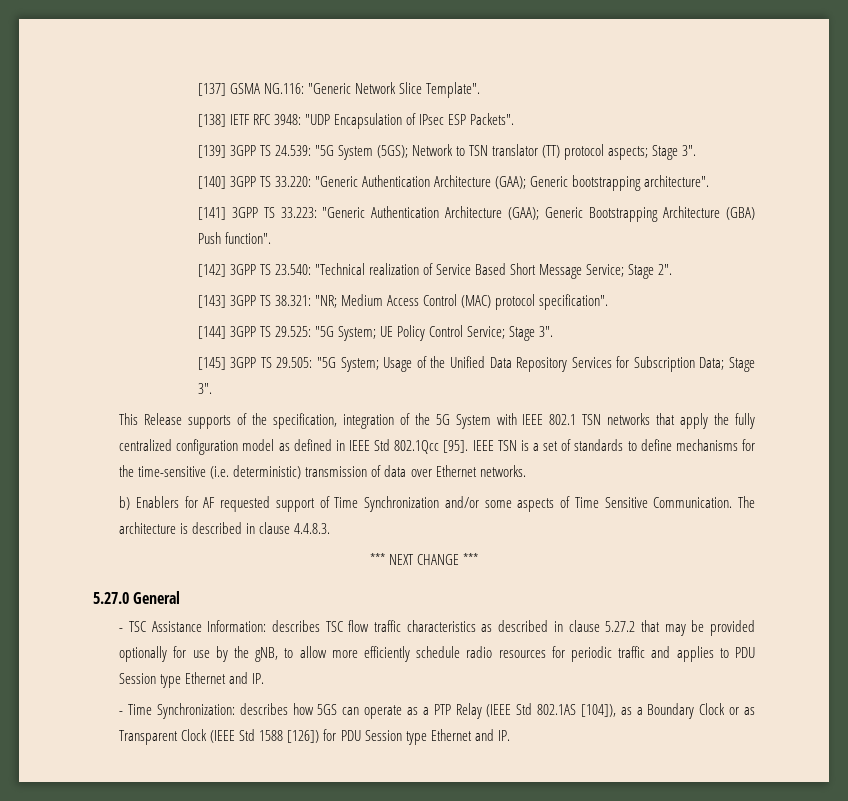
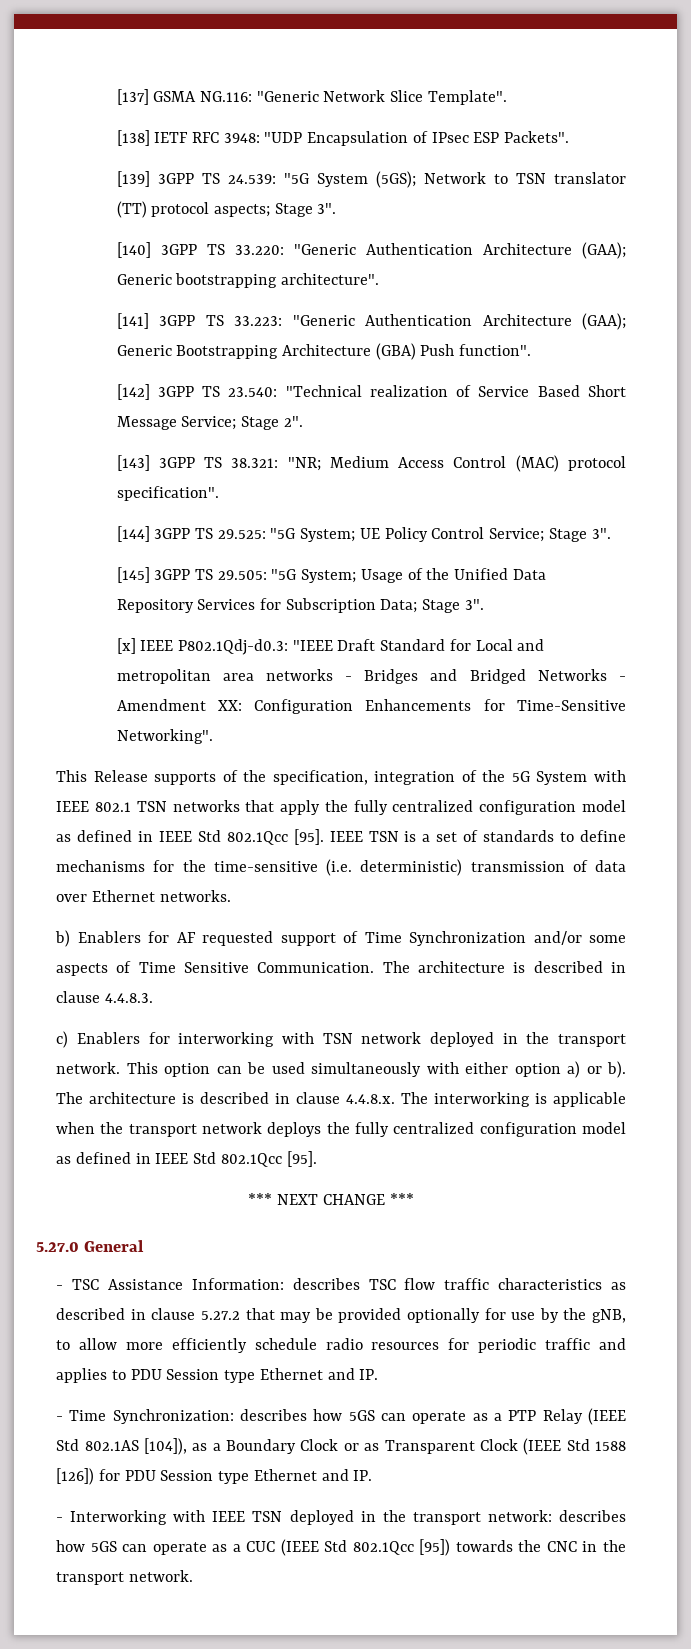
+ [x] IEEE P802.1Qdj-d0.3: "IEEE Draft Standard for Local and metropolitan area networks - Bridges and Bridged Networks - Amendment XX: Configuration Enhancements for Time-Sensitive Networking".
+ c) Enablers for interworking with TSN network deployed in the transport network. This option can be used simultaneously with either option a) or b). The architecture is described in clause 4.4.8.x. The interworking is applicable when the transport network deploys the fully centralized configuration model as defined in IEEE Std 802.1Qcc [95].
+ - Interworking with IEEE TSN deployed in the transport network: describes how 5GS can operate as a CUC (IEEE Std 802.1Qcc [95]) towards the CNC in the transport network.

